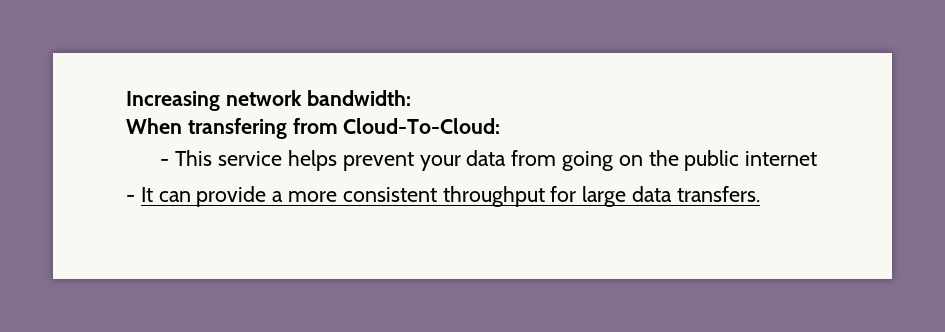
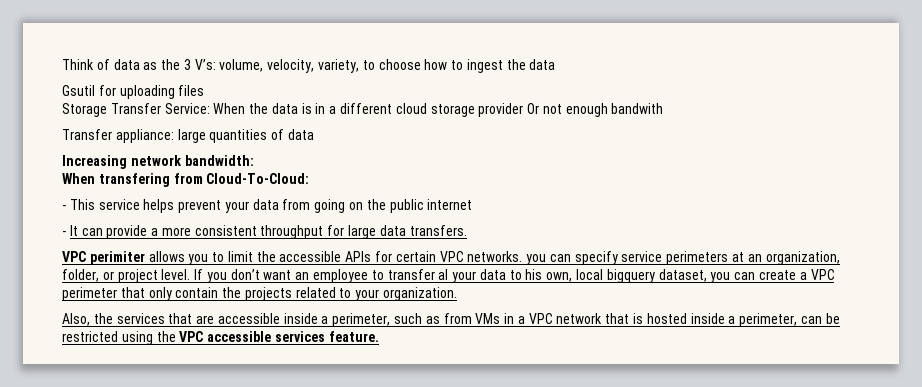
+ Think of data as the 3 V’s: volume, velocity, variety, to choose how to ingest the data
+ Gsutil for uploading files
+ Storage Transfer Service: When the data is in a different cloud storage provider Or not enough bandwith
+ Transfer appliance: large quantities of data
+ VPC perimiter allows you to limit the accessible APIs for certain VPC networks. you can specify service perimeters at an organization, folder, or project level. If you don’t want an employee to transfer al your data to his own, local bigquery dataset, you can create a VPC perimeter that only contain the projects related to your organization.
+ Also, the services that are accessible inside a perimeter, such as from VMs in a VPC network that is hosted inside a perimeter, can be restricted using the VPC accessible services feature.

